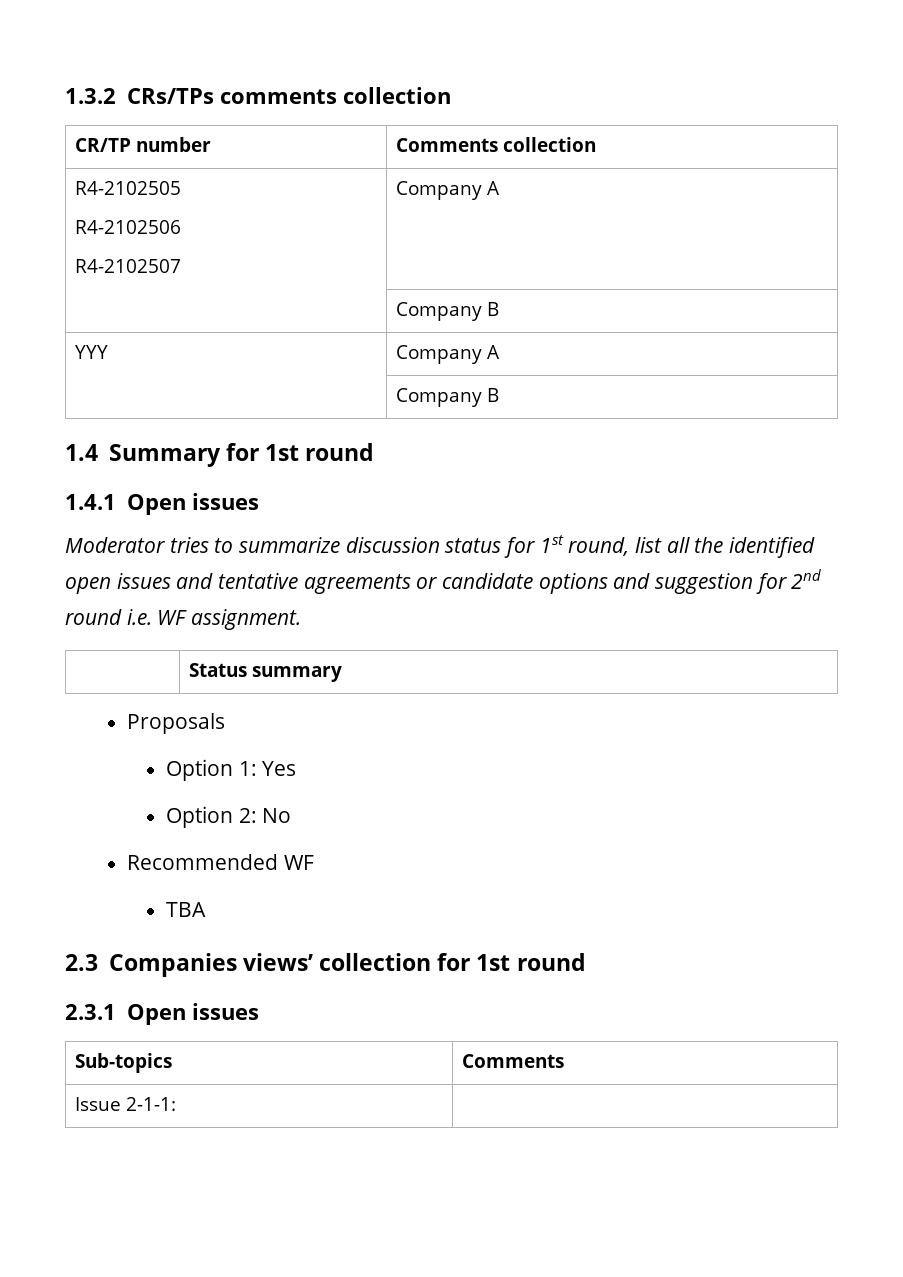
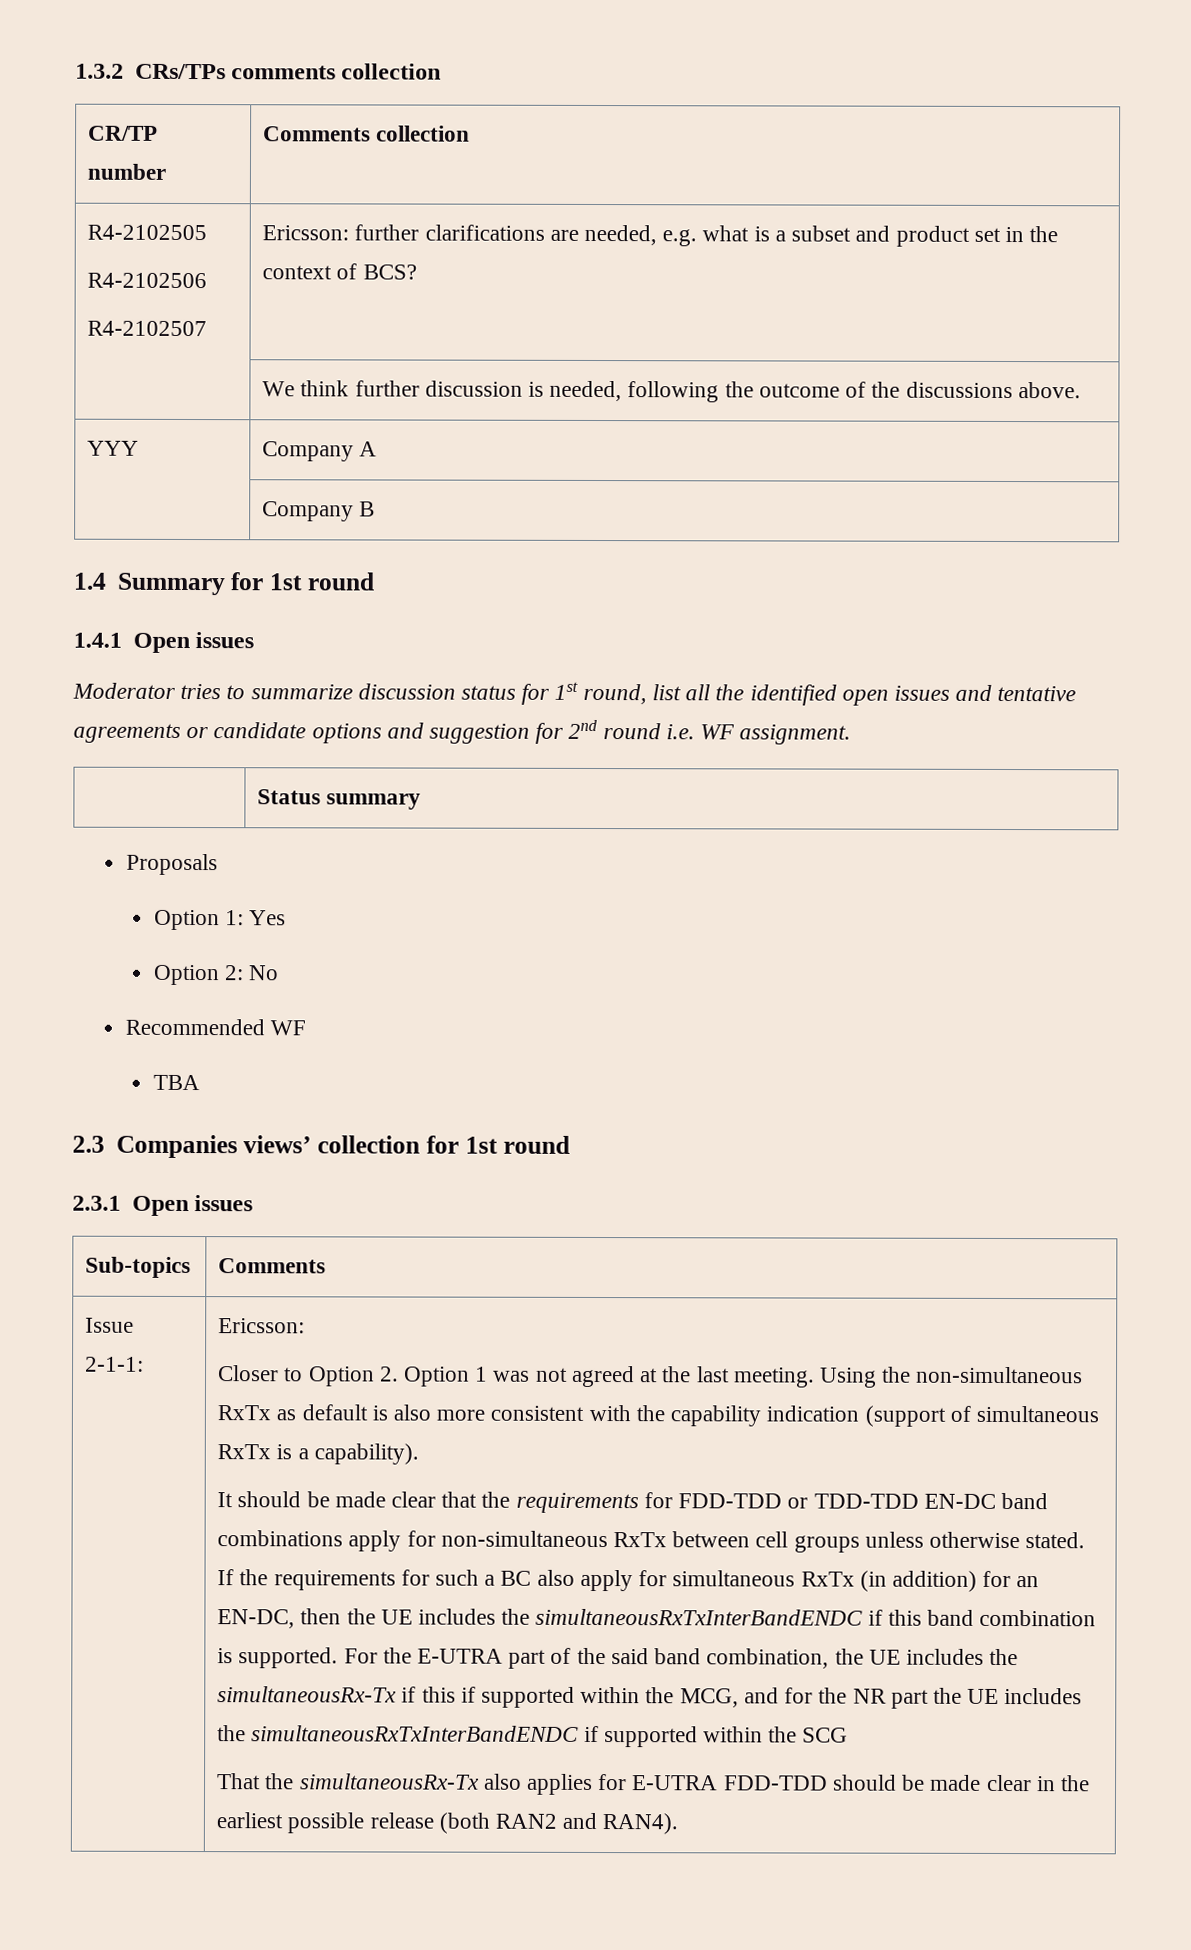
  R4-2102505
  R4-2102506
- R4-2102507 | Company A
- | Company B
+ R4-2102507 | Ericsson: further clarifications are needed, e.g. what is a subset and product set in the context of BCS?
+ | We think further discussion is needed, following the outcome of the discussions above.
- Issue 2-1-1:
+ Issue 2-1-1: | Ericsson:
+ Closer to Option 2. Option 1 was not agreed at the last meeting. Using the non-simultaneous RxTx as default is also more consistent with the capability indication (support of simultaneous RxTx is a capability).
+ It should be made clear that the requirements for FDD-TDD or TDD-TDD EN-DC band combinations apply for non-simultaneous RxTx between cell groups unless otherwise stated. If the requirements for such a BC also apply for simultaneous RxTx (in addition) for an EN-DC, then the UE includes the simultaneousRxTxInterBandENDC if this band combination is supported. For the E-UTRA part of the said band combination, the UE includes the simultaneousRx-Tx if this if supported within the MCG, and for the NR part the UE includes the simultaneousRxTxInterBandENDC if supported within the SCG
+ That the simultaneousRx-Tx also applies for E-UTRA FDD-TDD should be made clear in the earliest possible release (both RAN2 and RAN4).

